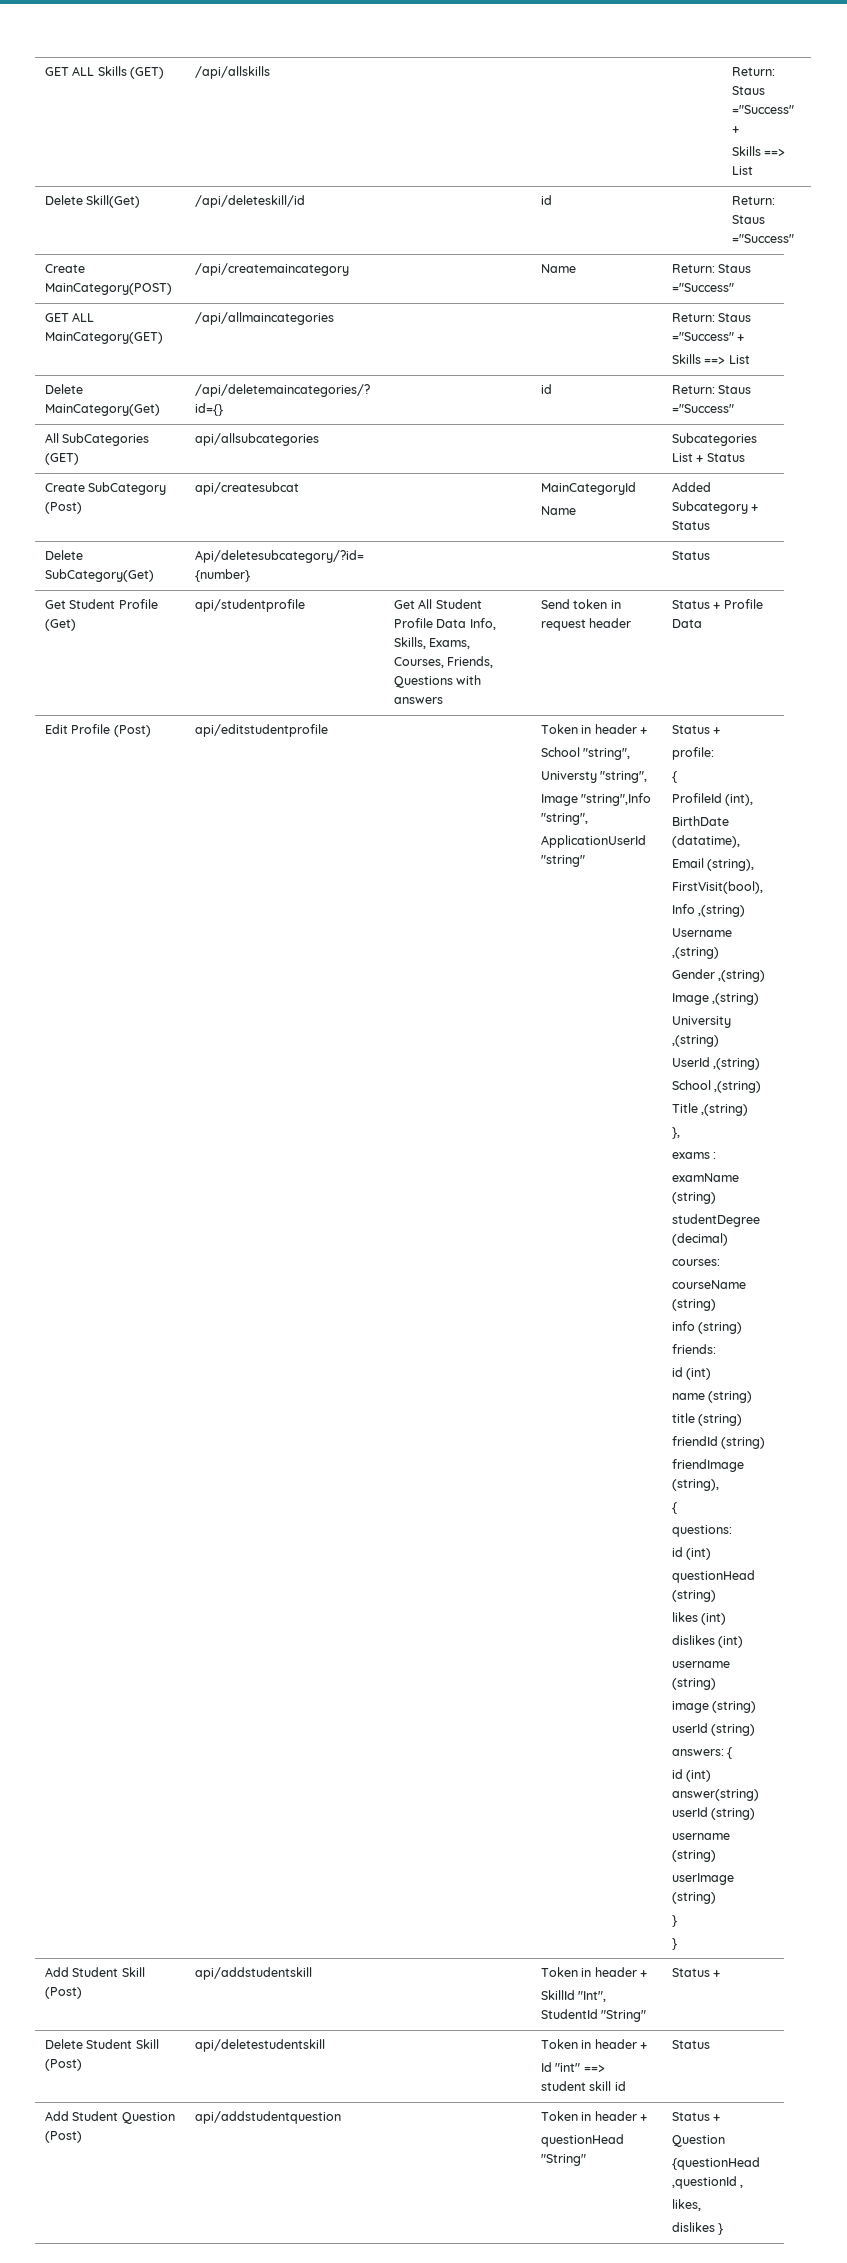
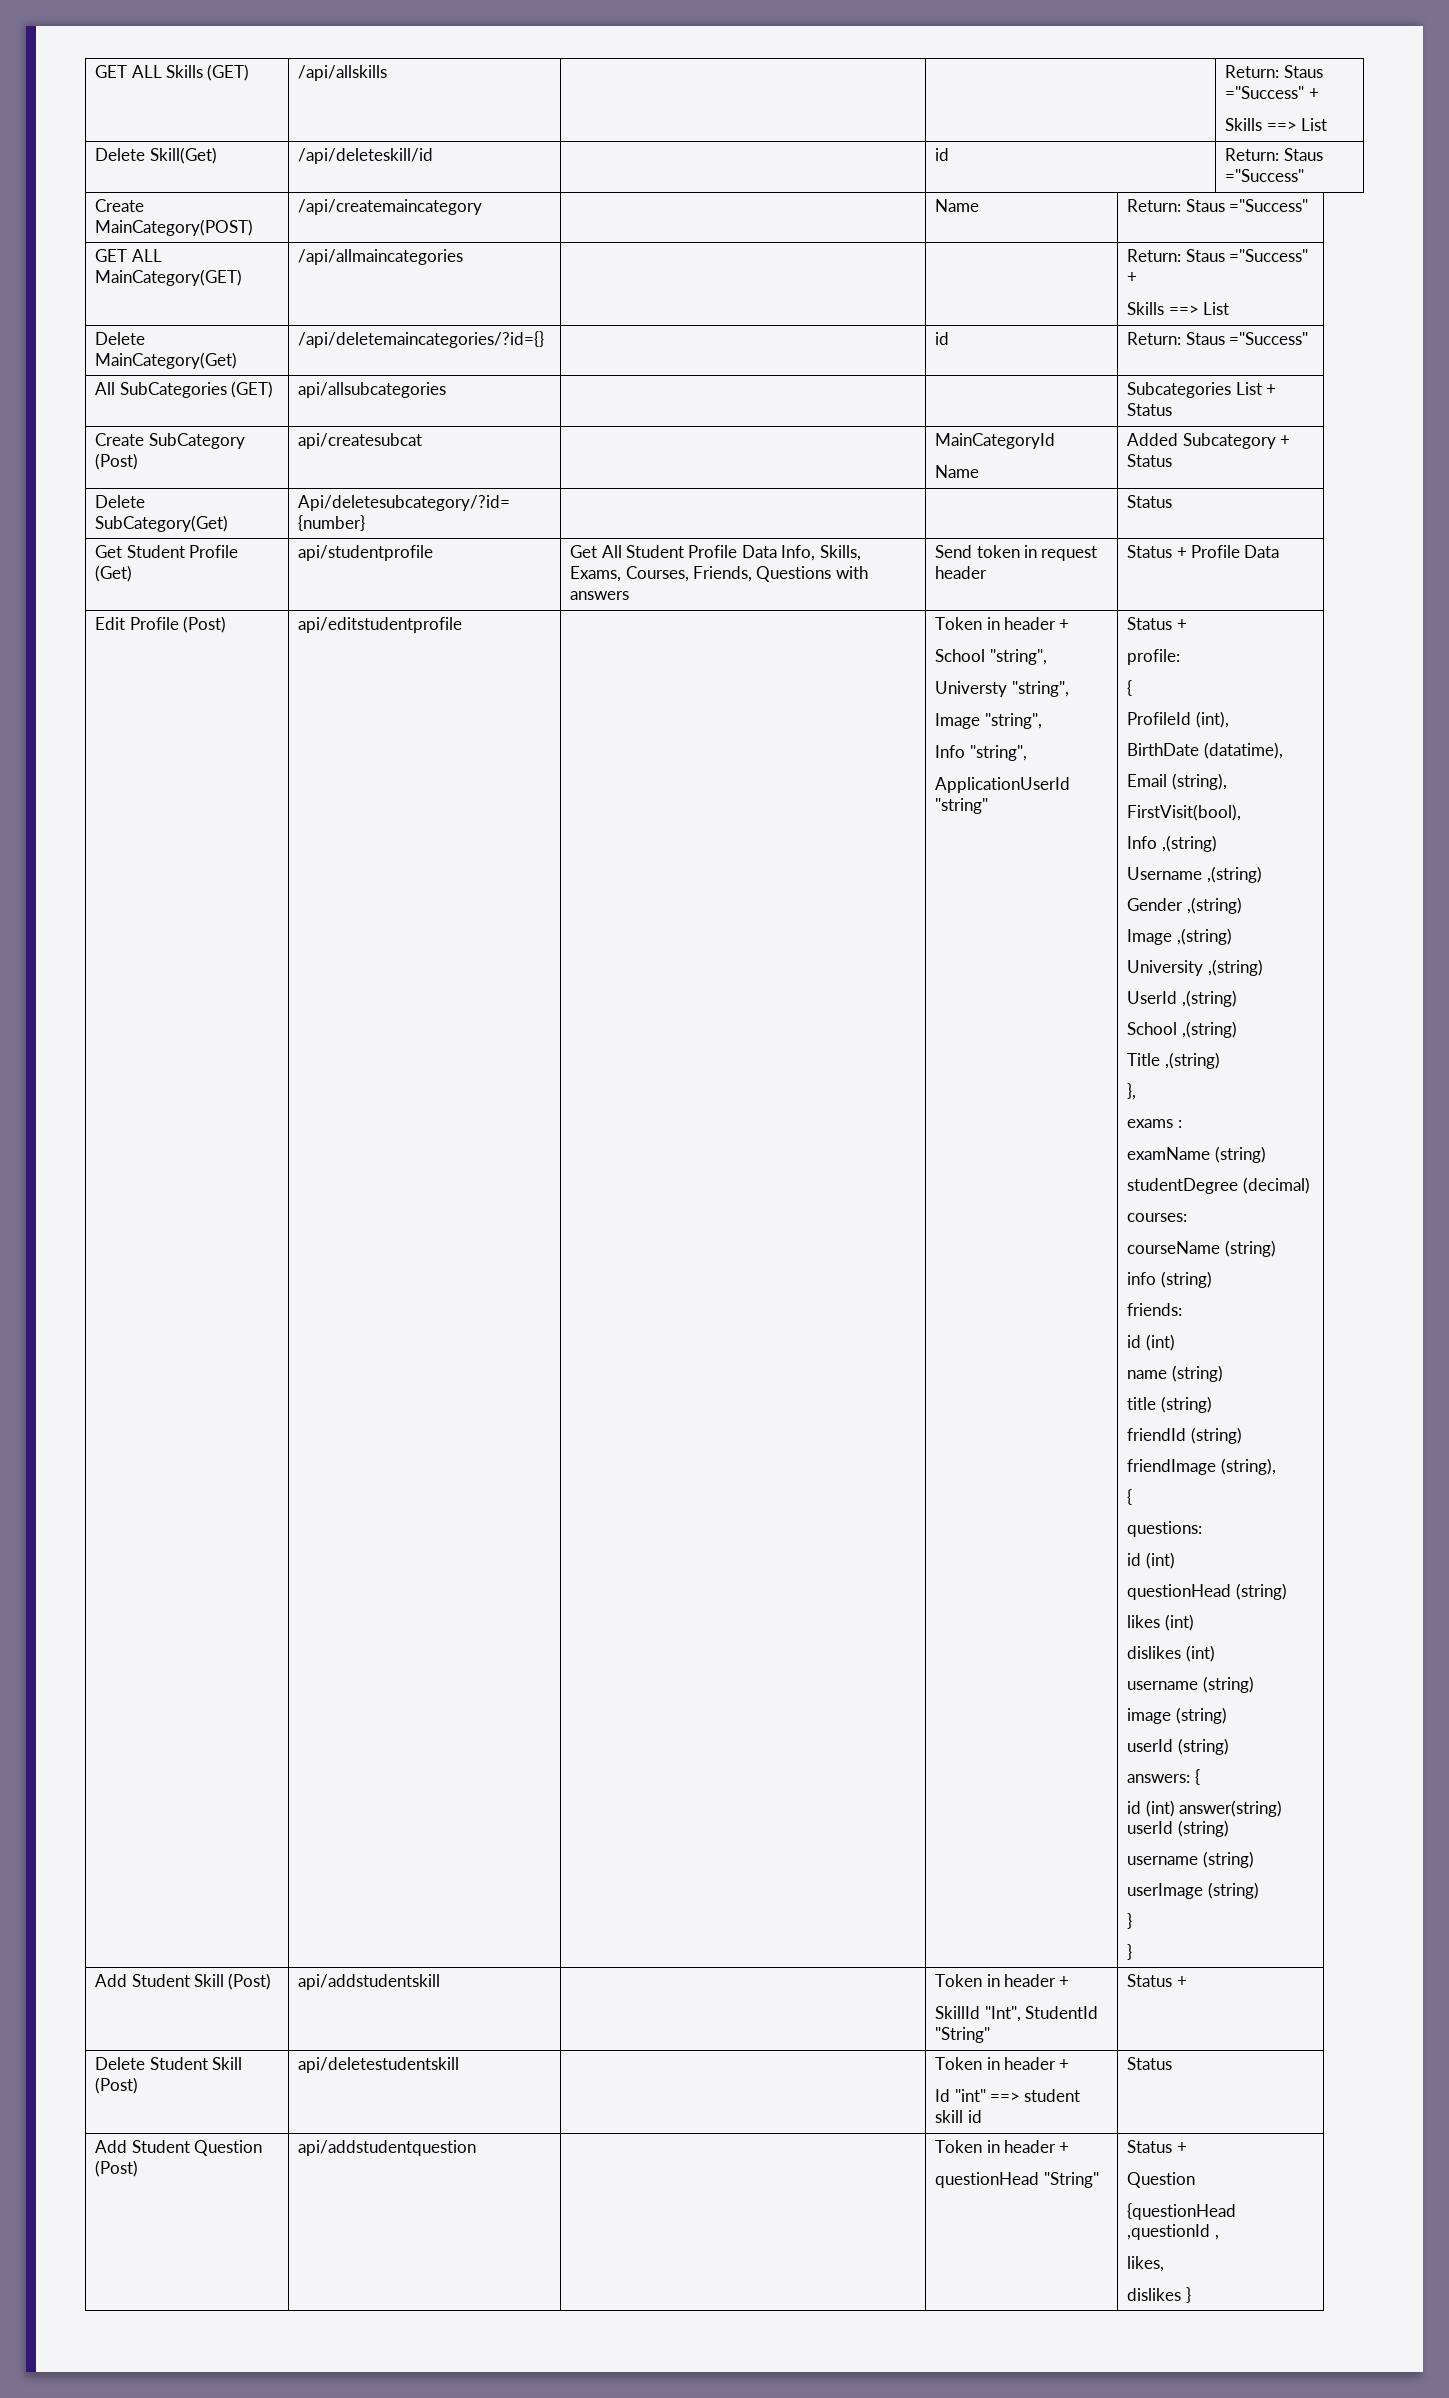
- Image "string",Info "string",
+ Image "string",
+ Info "string",

